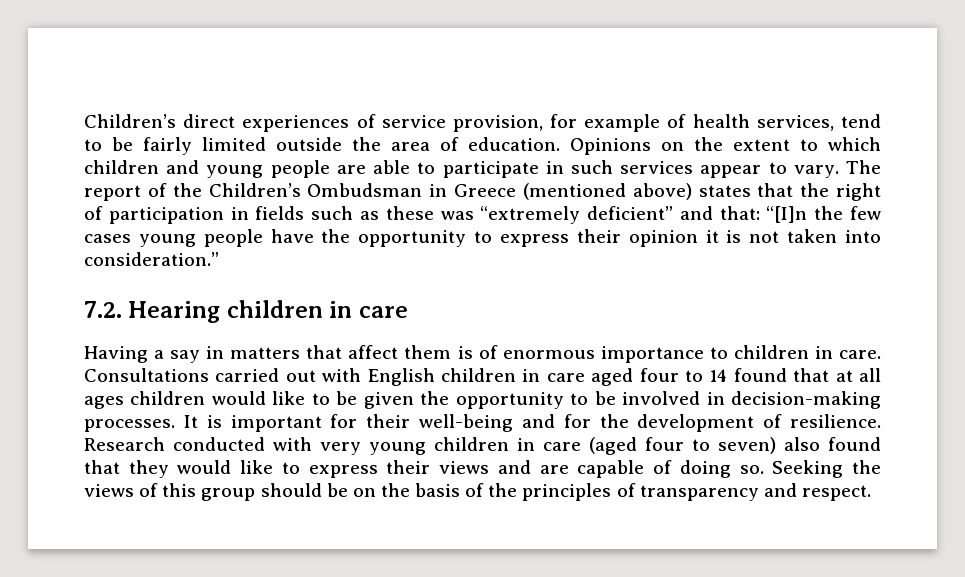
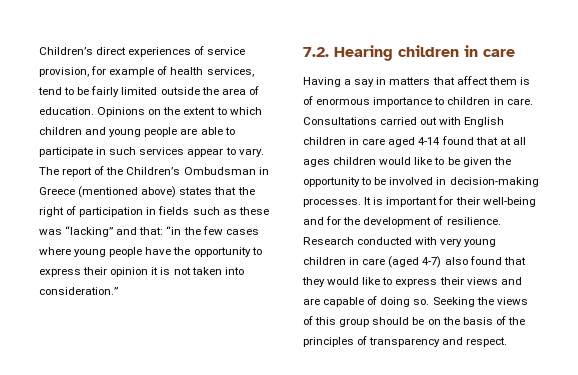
- The report of the Children’s Ombudsman in Greece (mentioned above) states that the right of participation in fields such as these was “extremely deficient” and that: “[I]n the few cases young people have the opportunity to express their opinion it is not taken into consideration.”
+ The report of the Children’s Ombudsman in Greece (mentioned above) states that the right of participation in fields such as these was “lacking” and that: “in the few cases where young people have the opportunity to express their opinion it is not taken into consideration.”
- Consultations carried out with English children in care aged four to 14 found that at all ages children would like to be given the opportunity to be involved in decision-making processes.
+ Consultations carried out with English children in care aged 4-14 found that at all ages children would like to be given the opportunity to be involved in decision-making processes.
- Research conducted with very young children in care (aged four to seven) also found that they would like to express their views and are capable of doing so.
+ Research conducted with very young children in care (aged 4-7) also found that they would like to express their views and are capable of doing so.

